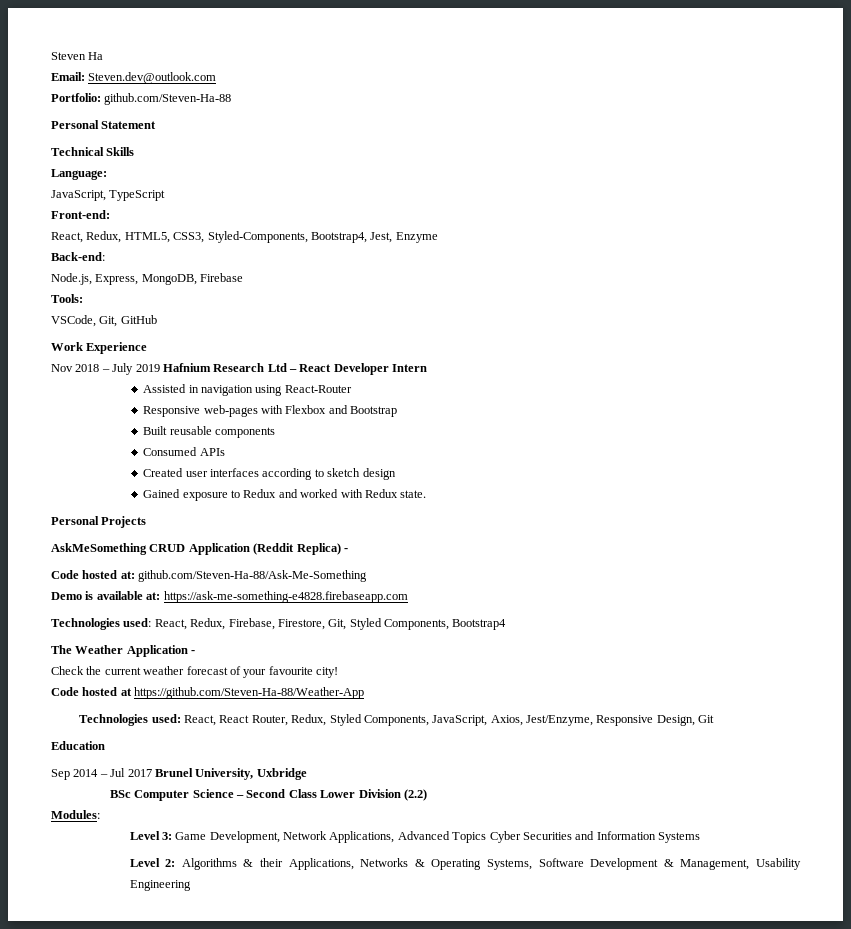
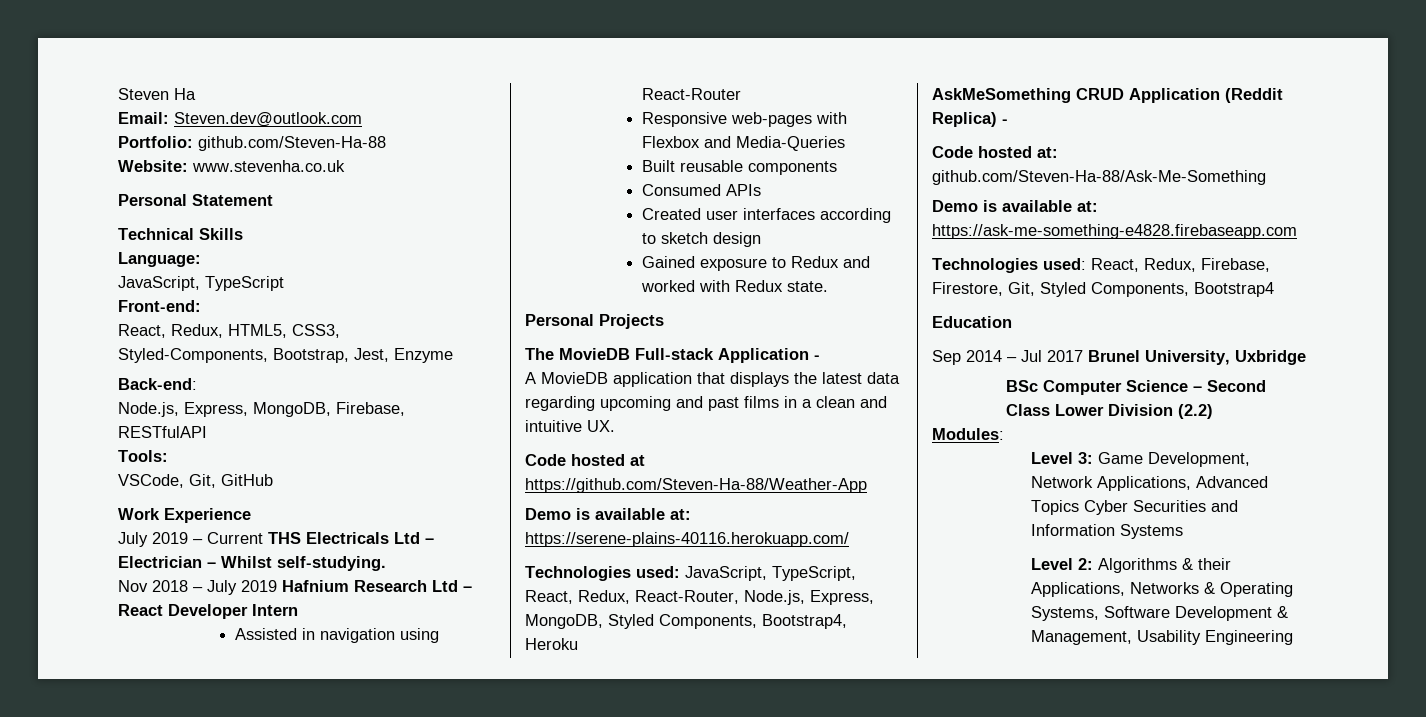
+ Website: www.stevenha.co.uk
- React, Redux, HTML5, CSS3, Styled-Components, Bootstrap4, Jest, Enzyme
+ React, Redux, HTML5, CSS3, Styled-Components, Bootstrap, Jest, Enzyme
- Node.js, Express, MongoDB, Firebase
+ Node.js, Express, MongoDB, Firebase, RESTfulAPI
+ July 2019 – Current THS Electricals Ltd – Electrician – Whilst self-studying.
- Responsive web-pages with Flexbox and Bootstrap
+ Responsive web-pages with Flexbox and Media-Queries
+ The MovieDB Full-stack Application -
+ A MovieDB application that displays the latest data regarding upcoming and past films in a clean and intuitive UX.
+ Code hosted at https://github.com/Steven-Ha-88/Weather-App
+ Demo is available at: https://serene-plains-40116.herokuapp.com/
+ Technologies used: JavaScript, TypeScript, React, Redux, React-Router, Node.js, Express, MongoDB, Styled Components, Bootstrap4, Heroku
- The Weather Application -
- Check the current weather forecast of your favourite city!
- Code hosted at https://github.com/Steven-Ha-88/Weather-App
- Technologies used: React, React Router, Redux, Styled Components, JavaScript, Axios, Jest/Enzyme, Responsive Design, Git

